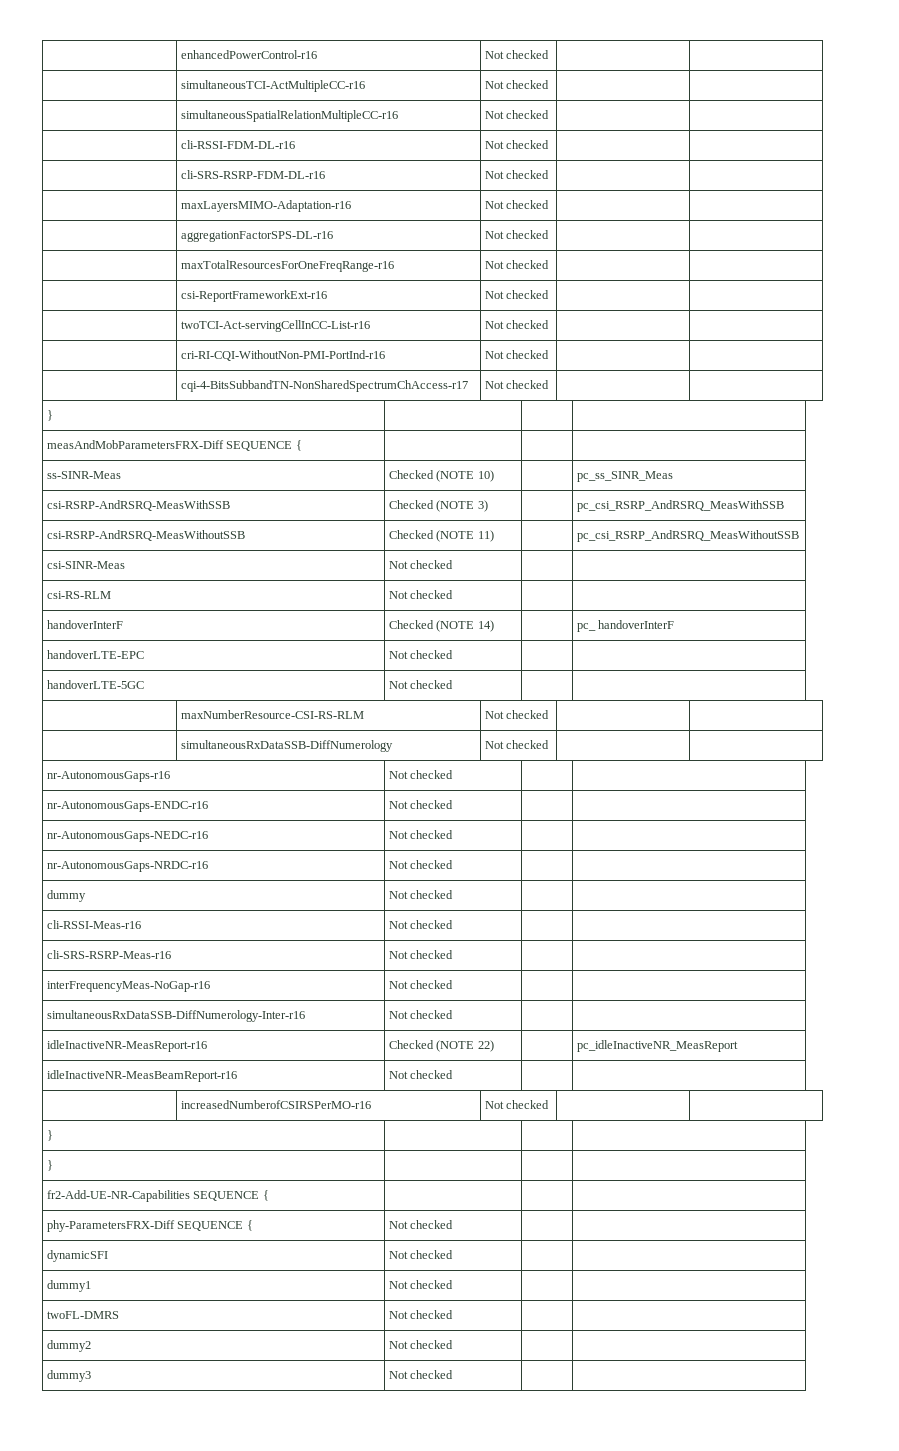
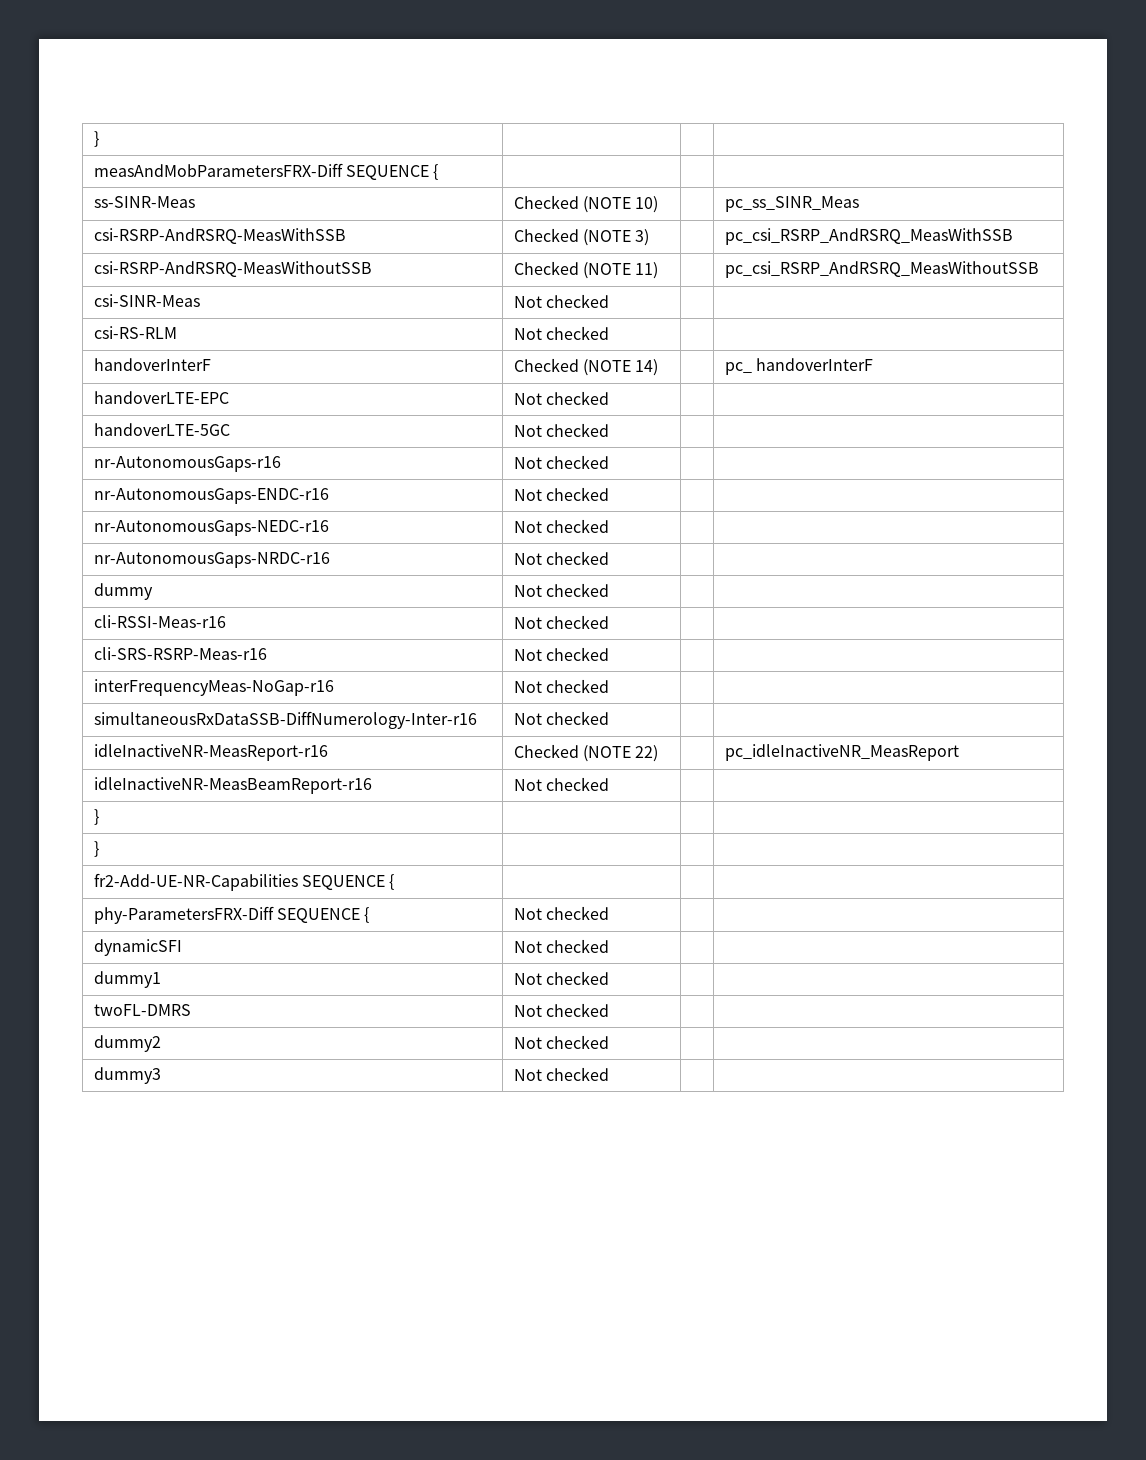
- | enhancedPowerControl-r16 | Not checked | |
- | simultaneousTCI-ActMultipleCC-r16 | Not checked | |
- | simultaneousSpatialRelationMultipleCC-r16 | Not checked | |
- | cli-RSSI-FDM-DL-r16 | Not checked | |
- | cli-SRS-RSRP-FDM-DL-r16 | Not checked | |
- | maxLayersMIMO-Adaptation-r16 | Not checked | |
- | aggregationFactorSPS-DL-r16 | Not checked | |
- | maxTotalResourcesForOneFreqRange-r16 | Not checked | |
- | csi-ReportFrameworkExt-r16 | Not checked | |
- | twoTCI-Act-servingCellInCC-List-r16 | Not checked | |
- | cri-RI-CQI-WithoutNon-PMI-PortInd-r16 | Not checked | |
- | cqi-4-BitsSubbandTN-NonSharedSpectrumChAccess-r17 | Not checked | |
- | maxNumberResource-CSI-RS-RLM | Not checked | |
- | simultaneousRxDataSSB-DiffNumerology | Not checked | |
- | increasedNumberofCSIRSPerMO-r16 | Not checked | |

